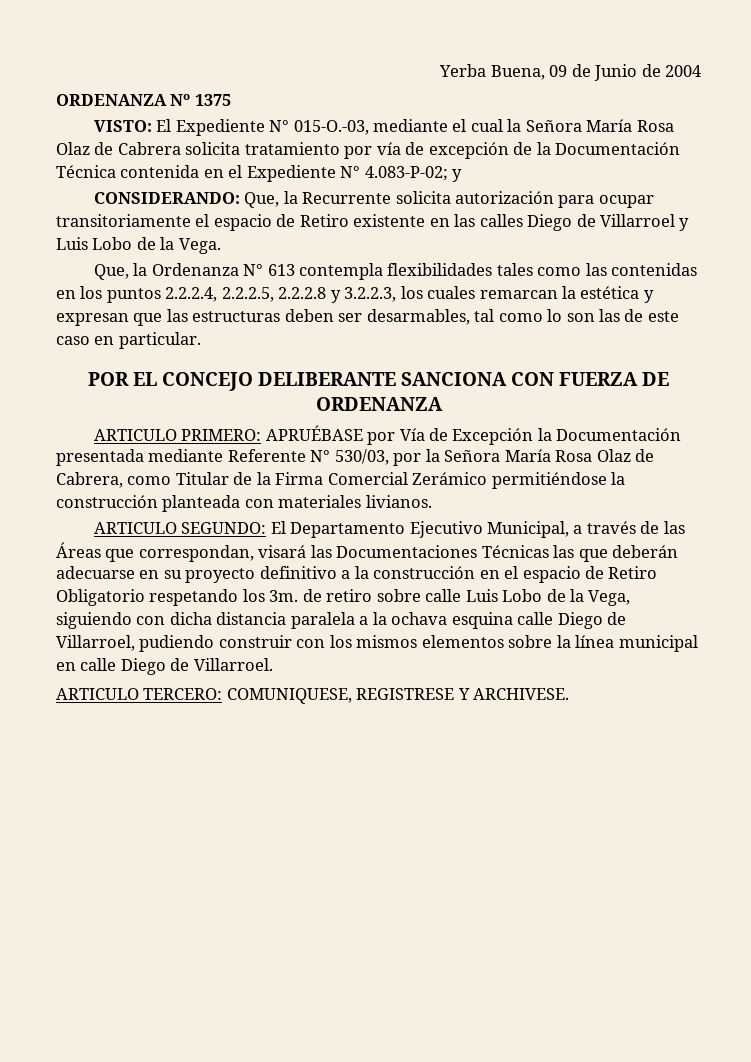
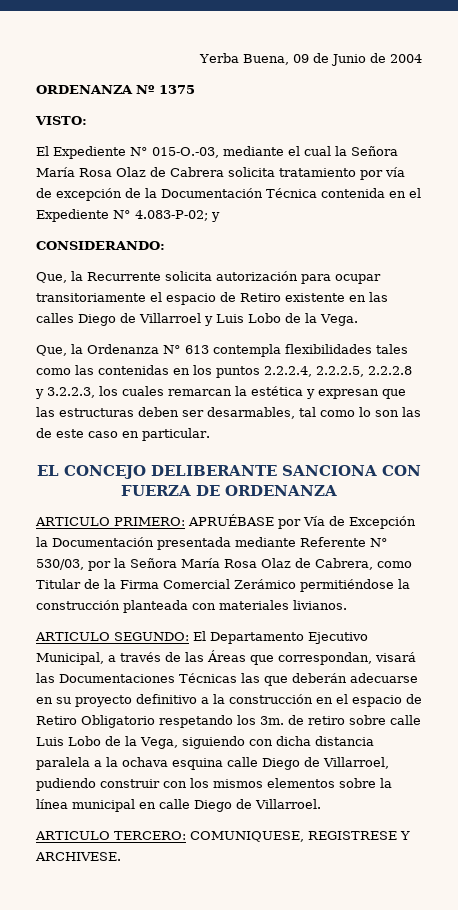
- VISTO: El Expediente N° 015-O.-03, mediante el cual la Señora María Rosa Olaz de Cabrera solicita tratamiento por vía de excepción de la Documentación Técnica contenida en el Expediente N° 4.083-P-02; y
+ VISTO:
+ El Expediente N° 015-O.-03, mediante el cual la Señora María Rosa Olaz de Cabrera solicita tratamiento por vía de excepción de la Documentación Técnica contenida en el Expediente N° 4.083-P-02; y
- CONSIDERANDO: Que, la Recurrente solicita autorización para ocupar transitoriamente el espacio de Retiro existente en las calles Diego de Villarroel y Luis Lobo de la Vega.
+ CONSIDERANDO:
+ Que, la Recurrente solicita autorización para ocupar transitoriamente el espacio de Retiro existente en las calles Diego de Villarroel y Luis Lobo de la Vega.
- POR EL CONCEJO DELIBERANTE SANCIONA CON FUERZA DE ORDENANZA
+ EL CONCEJO DELIBERANTE SANCIONA CON FUERZA DE ORDENANZA

